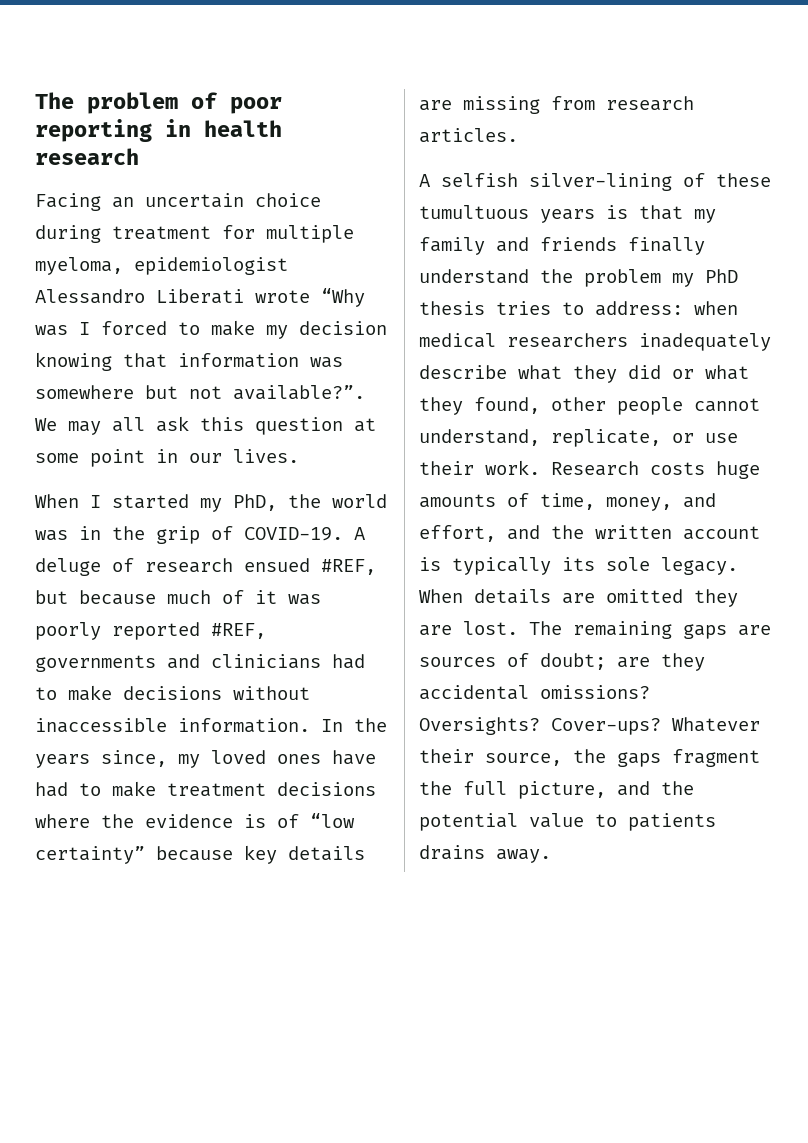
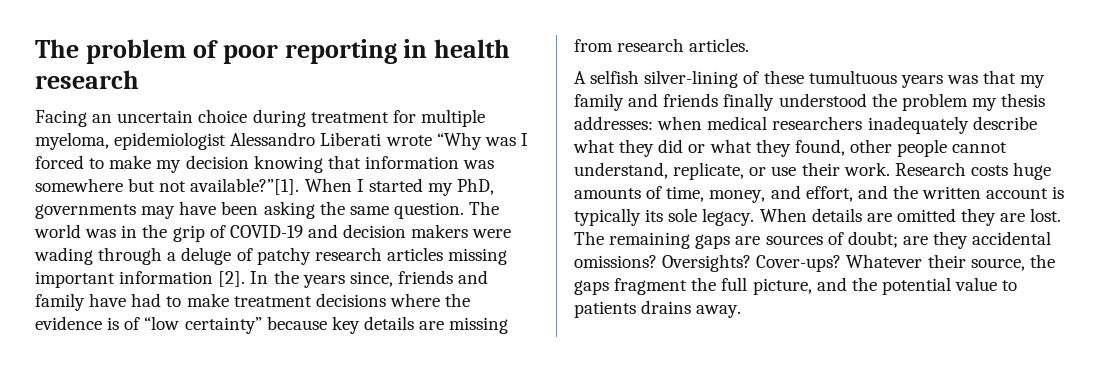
- Facing an uncertain choice during treatment for multiple myeloma, epidemiologist Alessandro Liberati wrote “Why was I forced to make my decision knowing that information was somewhere but not available?”. We may all ask this question at some point in our lives.
- When I started my PhD, the world was in the grip of COVID-19. A deluge of research ensued #REF, but because much of it was poorly reported #REF, governments and clinicians had to make decisions without inaccessible information.
+ Facing an uncertain choice during treatment for multiple myeloma, epidemiologist Alessandro Liberati wrote “Why was I forced to make my decision knowing that information was somewhere but not available?”[1]. When I started my PhD, governments may have been asking the same question. The world was in the grip of COVID-19 and decision makers were wading through a deluge of patchy research articles missing important information [2].
- In the years since, my loved ones have had to make treatment decisions where the evidence is of “low certainty” because key details are missing from research articles.
+ In the years since, friends and family have had to make treatment decisions where the evidence is of “low certainty” because key details are missing from research articles.
- A selfish silver-lining of these tumultuous years is that my family and friends finally understand the problem my PhD thesis tries to address: when medical researchers inadequately describe what they did or what they found, other people cannot understand, replicate, or use their work.
+ A selfish silver-lining of these tumultuous years was that my family and friends finally understood the problem my thesis addresses: when medical researchers inadequately describe what they did or what they found, other people cannot understand, replicate, or use their work.

